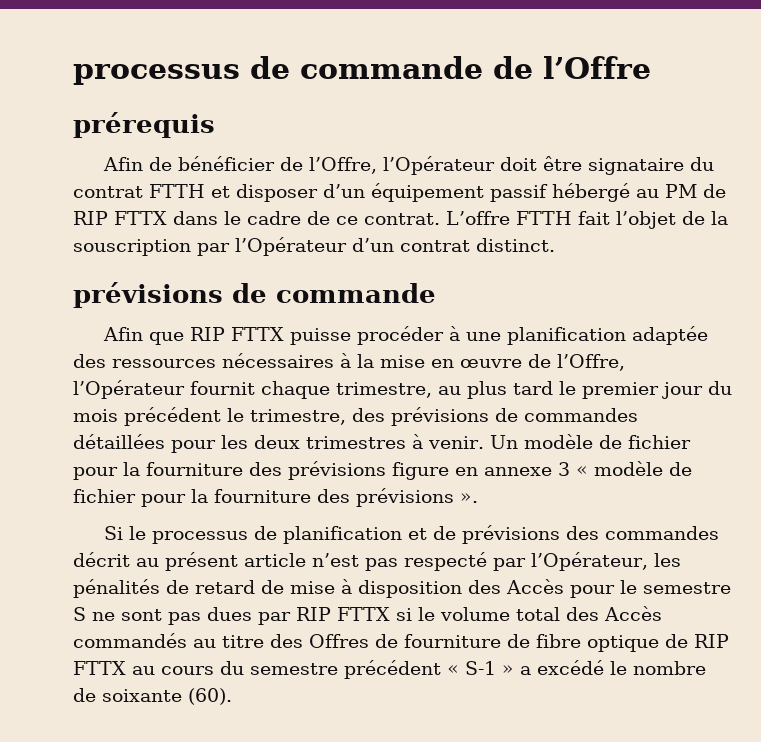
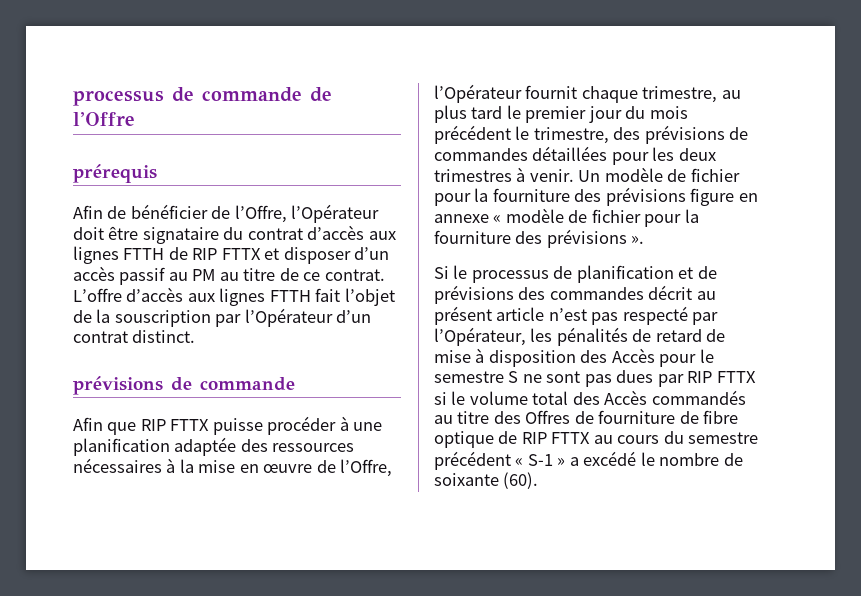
- Afin de bénéficier de l’Offre, l’Opérateur doit être signataire du contrat FTTH et disposer d’un équipement passif hébergé au PM de RIP FTTX dans le cadre de ce contrat.
+ Afin de bénéficier de l’Offre, l’Opérateur doit être signataire du contrat d’accès aux lignes FTTH de RIP FTTX et disposer d’un accès passif au PM au titre de ce contrat.
- L’offre FTTH fait l’objet de la souscription par l’Opérateur d’un contrat distinct.
+ L’offre d’accès aux lignes FTTH fait l’objet de la souscription par l’Opérateur d’un contrat distinct.
- Un modèle de fichier pour la fourniture des prévisions figure en annexe 3 « modèle de fichier pour la fourniture des prévisions ».
+ Un modèle de fichier pour la fourniture des prévisions figure en annexe « modèle de fichier pour la fourniture des prévisions ».

